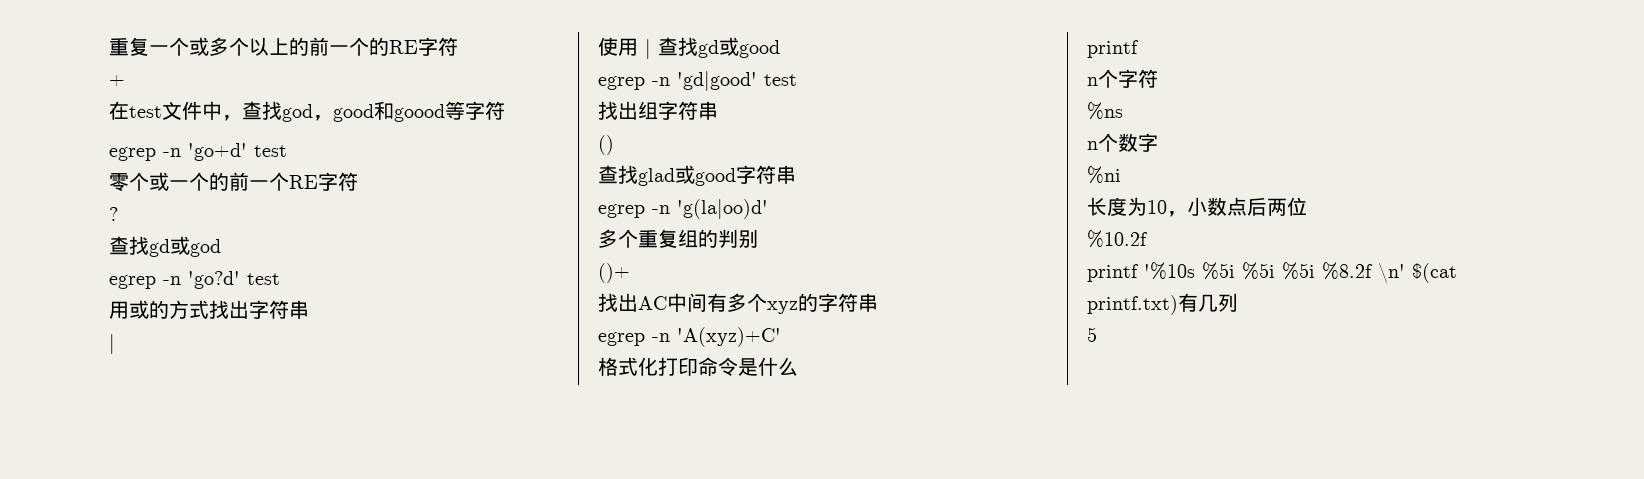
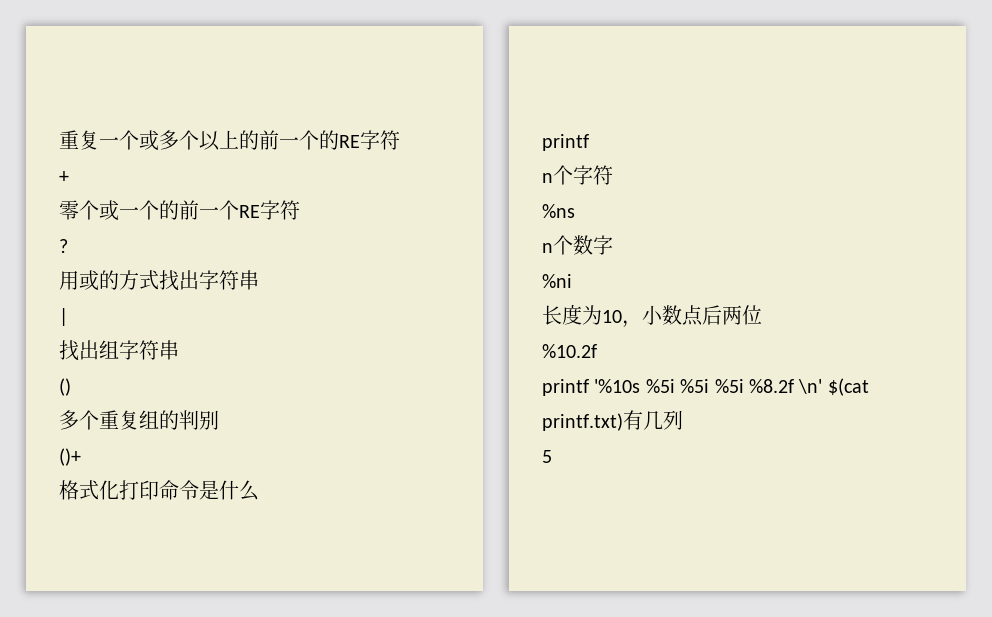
- 在test文件中，查找god，good和goood等字符
- egrep -n 'go+d' test
- 查找gd或god
- egrep -n 'go?d' test
- 使用 | 查找gd或good
- egrep -n 'gd|good' test
  找出组字符串
  ()
- 查找glad或good字符串
- egrep -n 'g(la|oo)d'
- 找出AC中间有多个xyz的字符串
- egrep -n 'A(xyz)+C'

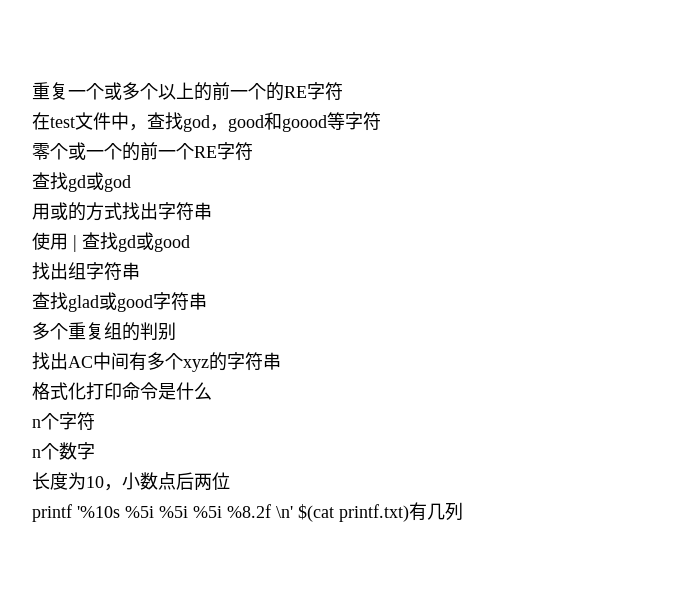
- +
+ 在test文件中，查找god，good和goood等字符
- ?
+ 查找gd或god
- |
+ 使用 | 查找gd或good
- ()
+ 查找glad或good字符串
- ()+
+ 找出AC中间有多个xyz的字符串
  格式化打印命令是什么
- printf
- %ns
- %ni
- %10.2f
- 5

